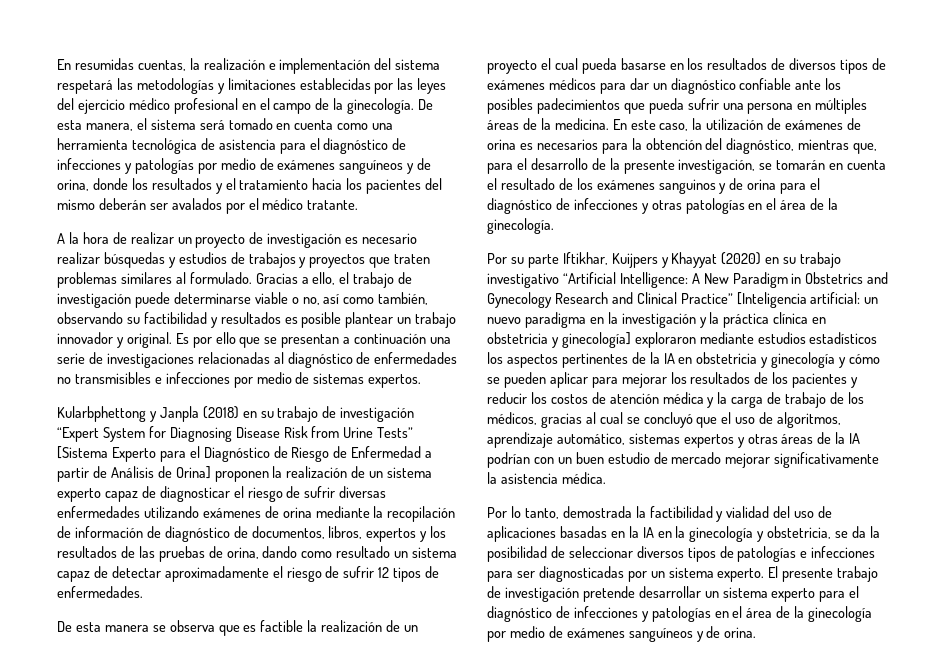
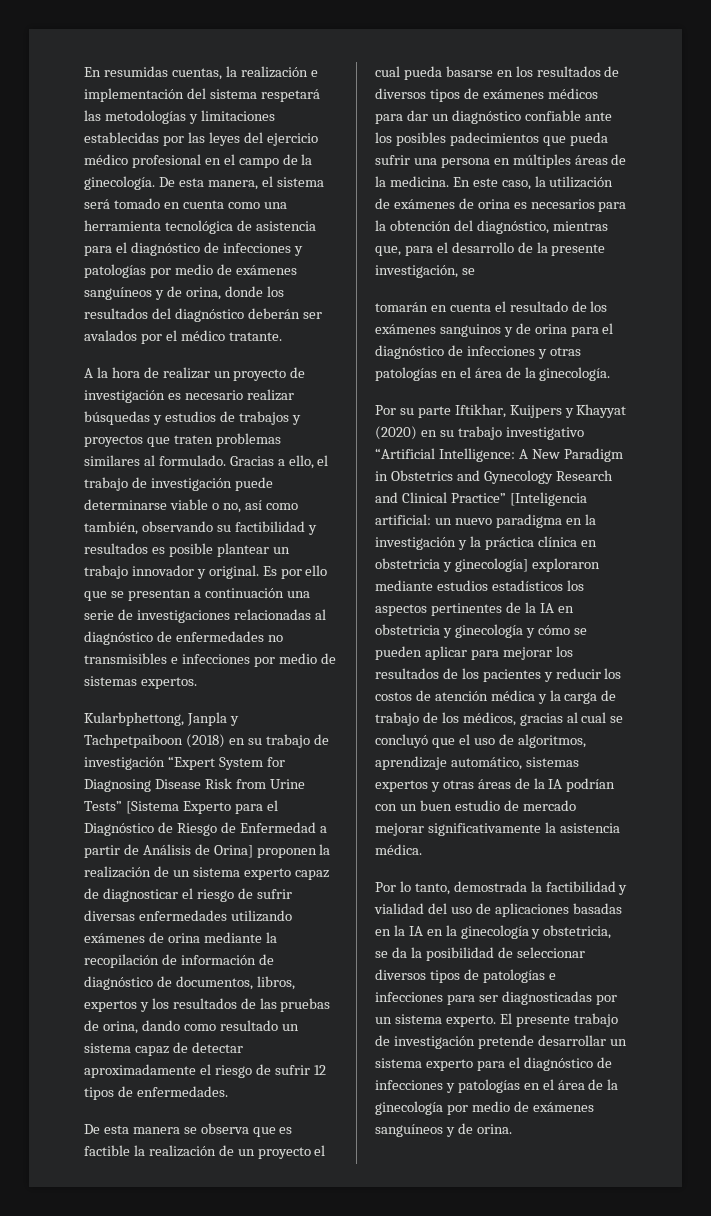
- De esta manera, el sistema será tomado en cuenta como una herramienta tecnológica de asistencia para el diagnóstico de infecciones y patologías por medio de exámenes sanguíneos y de orina, donde los resultados y el tratamiento hacia los pacientes del mismo deberán ser avalados por el médico tratante.
+ De esta manera, el sistema será tomado en cuenta como una herramienta tecnológica de asistencia para el diagnóstico de infecciones y patologías por medio de exámenes sanguíneos y de orina, donde los resultados del diagnóstico deberán ser avalados por el médico tratante.
- Kularbphettong y Janpla (2018) en su trabajo de investigación “Expert System for Diagnosing Disease Risk from Urine Tests” [Sistema Experto para el Diagnóstico de Riesgo de Enfermedad a partir de Análisis de Orina] proponen la realización de un sistema experto capaz de diagnosticar el riesgo de sufrir diversas enfermedades utilizando exámenes de orina mediante la recopilación de información de diagnóstico de documentos, libros, expertos y los resultados de las pruebas de orina, dando como resultado un sistema capaz de detectar aproximadamente el riesgo de sufrir 12 tipos de enfermedades.
+ Kularbphettong, Janpla y Tachpetpaiboon (2018) en su trabajo de investigación “Expert System for Diagnosing Disease Risk from Urine Tests” [Sistema Experto para el Diagnóstico de Riesgo de Enfermedad a partir de Análisis de Orina] proponen la realización de un sistema experto capaz de diagnosticar el riesgo de sufrir diversas enfermedades utilizando exámenes de orina mediante la recopilación de información de diagnóstico de documentos, libros, expertos y los resultados de las pruebas de orina, dando como resultado un sistema capaz de detectar aproximadamente el riesgo de sufrir 12 tipos de enfermedades.
- En este caso, la utilización de exámenes de orina es necesarios para la obtención del diagnóstico, mientras que, para el desarrollo de la presente investigación, se tomarán en cuenta el resultado de los exámenes sanguinos y de orina para el diagnóstico de infecciones y otras patologías en el área de la ginecología.
+ En este caso, la utilización de exámenes de orina es necesarios para la obtención del diagnóstico, mientras que, para el desarrollo de la presente investigación, se
+ tomarán en cuenta el resultado de los exámenes sanguinos y de orina para el diagnóstico de infecciones y otras patologías en el área de la ginecología.

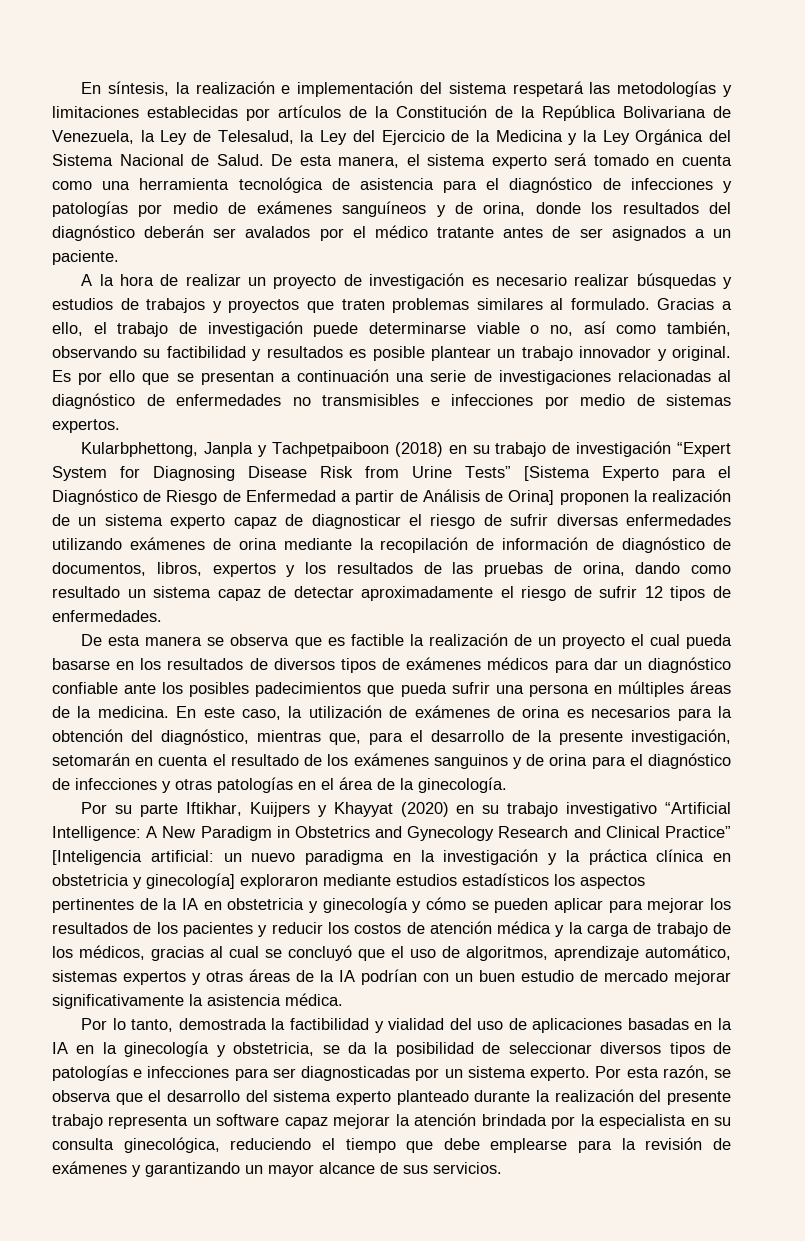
- En resumidas cuentas, la realización e implementación del sistema respetará las metodologías y limitaciones establecidas por las leyes del ejercicio médico profesional en el campo de la ginecología.
+ En síntesis, la realización e implementación del sistema respetará las metodologías y limitaciones establecidas por artículos de la Constitución de la República Bolivariana de Venezuela, la Ley de Telesalud, la Ley del Ejercicio de la Medicina y la Ley Orgánica del Sistema Nacional de Salud.
- De esta manera, el sistema será tomado en cuenta como una herramienta tecnológica de asistencia para el diagnóstico de infecciones y patologías por medio de exámenes sanguíneos y de orina, donde los resultados del diagnóstico deberán ser avalados por el médico tratante.
+ De esta manera, el sistema experto será tomado en cuenta como una herramienta tecnológica de asistencia para el diagnóstico de infecciones y patologías por medio de exámenes sanguíneos y de orina, donde los resultados del diagnóstico deberán ser avalados por el médico tratante antes de ser asignados a un paciente.
- En este caso, la utilización de exámenes de orina es necesarios para la obtención del diagnóstico, mientras que, para el desarrollo de la presente investigación, se
- tomarán en cuenta el resultado de los exámenes sanguinos y de orina para el diagnóstico de infecciones y otras patologías en el área de la ginecología.
+ En este caso, la utilización de exámenes de orina es necesarios para la obtención del diagnóstico, mientras que, para el desarrollo de la presente investigación, setomarán en cuenta el resultado de los exámenes sanguinos y de orina para el diagnóstico de infecciones y otras patologías en el área de la ginecología.
- El presente trabajo de investigación pretende desarrollar un sistema experto para el diagnóstico de infecciones y patologías en el área de la ginecología por medio de exámenes sanguíneos y de orina.
+ Por esta razón, se observa que el desarrollo del sistema experto planteado durante la realización del presente trabajo representa un software capaz mejorar la atención brindada por la especialista en su consulta ginecológica, reduciendo el tiempo que debe emplearse para la revisión de exámenes y garantizando un mayor alcance de sus servicios.

